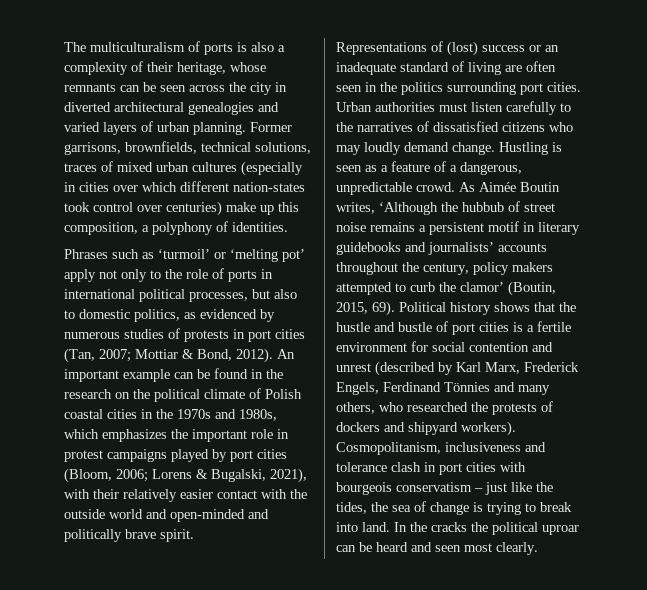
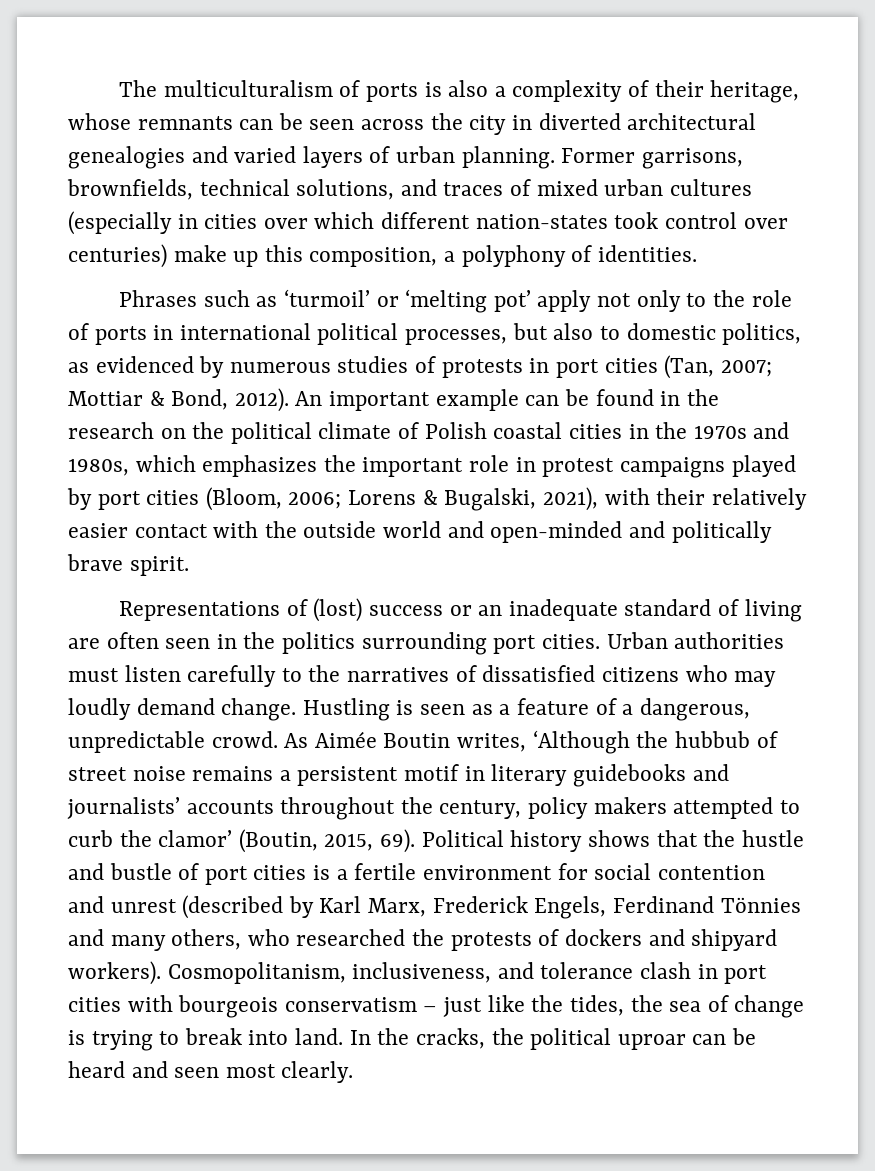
- Former garrisons, brownfields, technical solutions, traces of mixed urban cultures (especially in cities over which different nation-states took control over centuries) make up this composition, a polyphony of identities.
+ Former garrisons, brownfields, technical solutions, and traces of mixed urban cultures (especially in cities over which different nation-states took control over centuries) make up this composition, a polyphony of identities.
- Cosmopolitanism, inclusiveness and tolerance clash in port cities with bourgeois conservatism – just like the tides, the sea of change is trying to break into land.
+ Cosmopolitanism, inclusiveness, and tolerance clash in port cities with bourgeois conservatism – just like the tides, the sea of change is trying to break into land.
- In the cracks the political uproar can be heard and seen most clearly.
+ In the cracks, the political uproar can be heard and seen most clearly.

